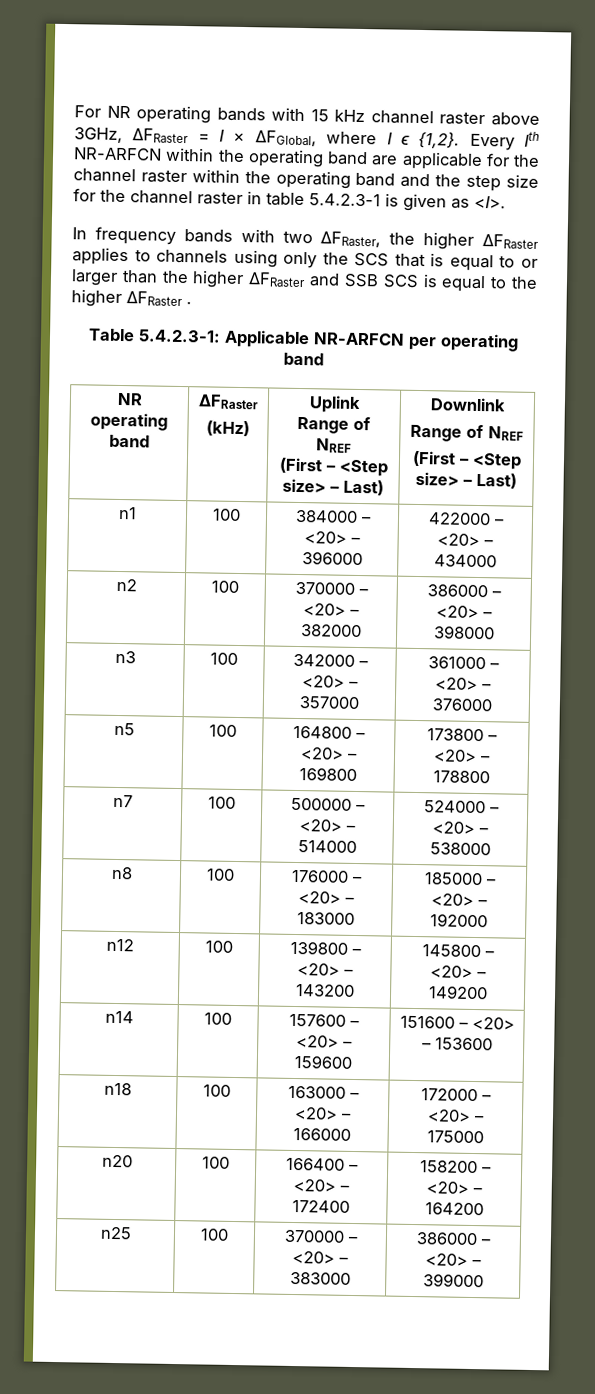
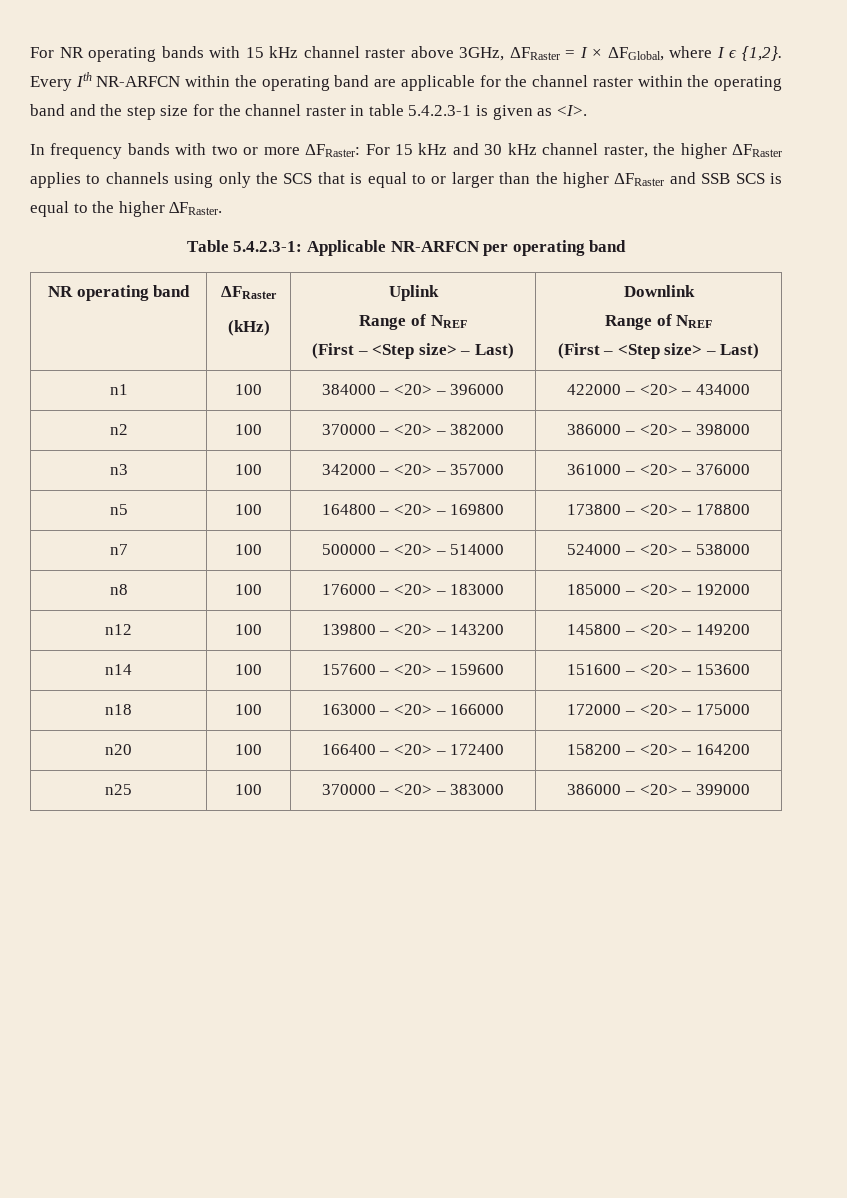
- In frequency bands with two ΔFRaster, the higher ΔFRaster applies to channels using only the SCS that is equal to or larger than the higher ΔFRaster and SSB SCS is equal to the higher ∆FRaster .
+ In frequency bands with two or more ΔFRaster: For 15 kHz and 30 kHz channel raster, the higher ΔFRaster applies to channels using only the SCS that is equal to or larger than the higher ΔFRaster and SSB SCS is equal to the higher ∆FRaster.

